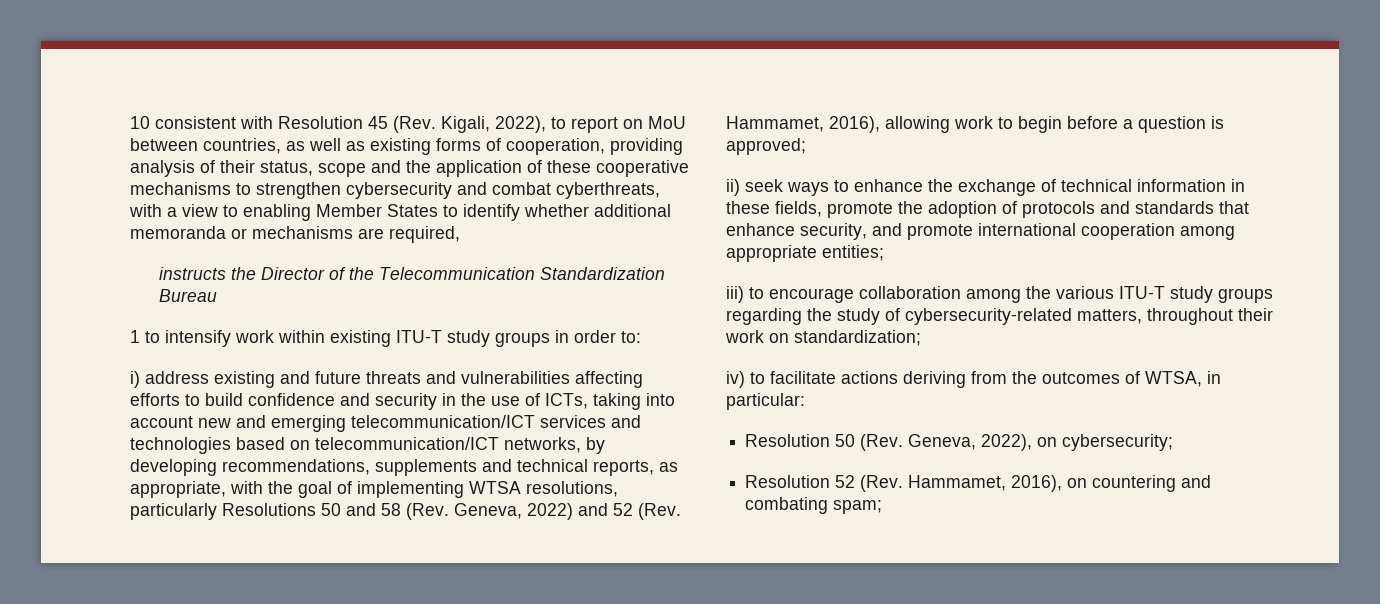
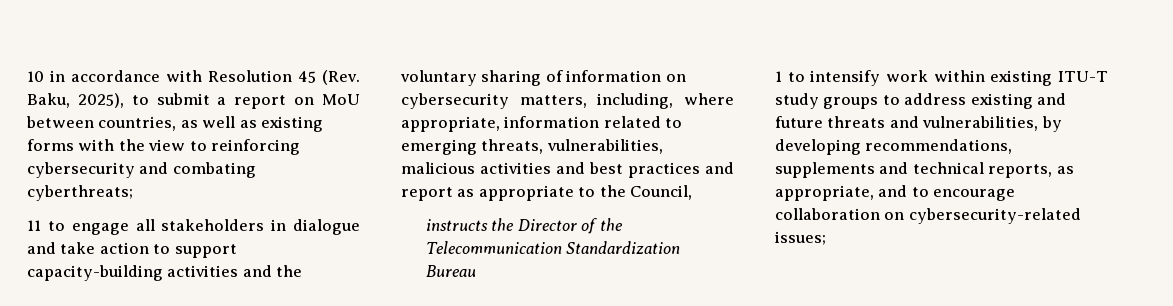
- 10 consistent with Resolution 45 (Rev. Kigali, 2022), to report on MoU between countries, as well as existing forms of cooperation, providing analysis of their status, scope and the application of these cooperative mechanisms to strengthen cybersecurity and combat cyberthreats, with a view to enabling Member States to identify whether additional memoranda or mechanisms are required,
+ 10 in accordance with Resolution 45 (Rev. Baku, 2025), to submit a report on MoU between countries, as well as existing forms with the view to reinforcing cybersecurity and combating cyberthreats;
+ 11 to engage all stakeholders in dialogue and take action to support capacity-building activities and the voluntary sharing of information on cybersecurity matters, including, where appropriate, information related to emerging threats, vulnerabilities, malicious activities and best practices and report as appropriate to the Council,
- 1 to intensify work within existing ITU-T study groups in order to:
- i) address existing and future threats and vulnerabilities affecting efforts to build confidence and security in the use of ICTs, taking into account new and emerging telecommunication/ICT services and technologies based on telecommunication/ICT networks, by developing recommendations, supplements and technical reports, as appropriate, with the goal of implementing WTSA resolutions, particularly Resolutions 50 and 58 (Rev. Geneva, 2022) and 52 (Rev. Hammamet, 2016), allowing work to begin before a question is approved;
- ii) seek ways to enhance the exchange of technical information in these fields, promote the adoption of protocols and standards that enhance security, and promote international cooperation among appropriate entities;
- iii) to encourage collaboration among the various ITU-T study groups regarding the study of cybersecurity-related matters, throughout their work on standardization;
- iv) to facilitate actions deriving from the outcomes of WTSA, in particular:
- Resolution 50 (Rev. Geneva, 2022), on cybersecurity;
- Resolution 52 (Rev. Hammamet, 2016), on countering and combating spam;
+ 1 to intensify work within existing ITU-T study groups to address existing and future threats and vulnerabilities, by developing recommendations, supplements and technical reports, as appropriate, and to encourage collaboration on cybersecurity-related issues;

